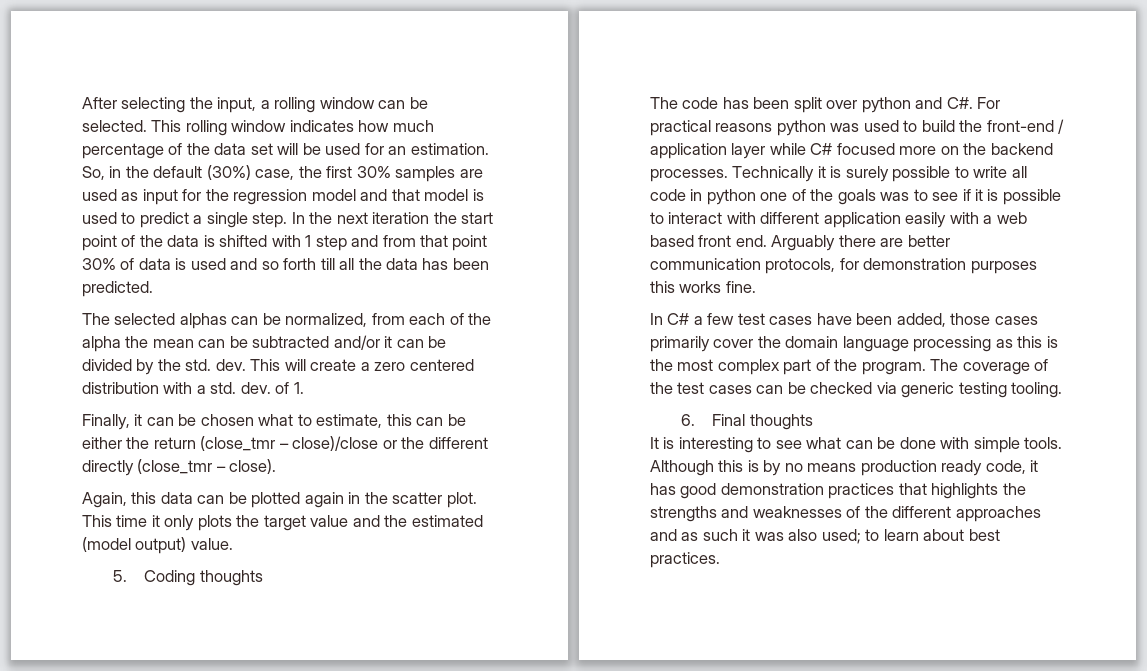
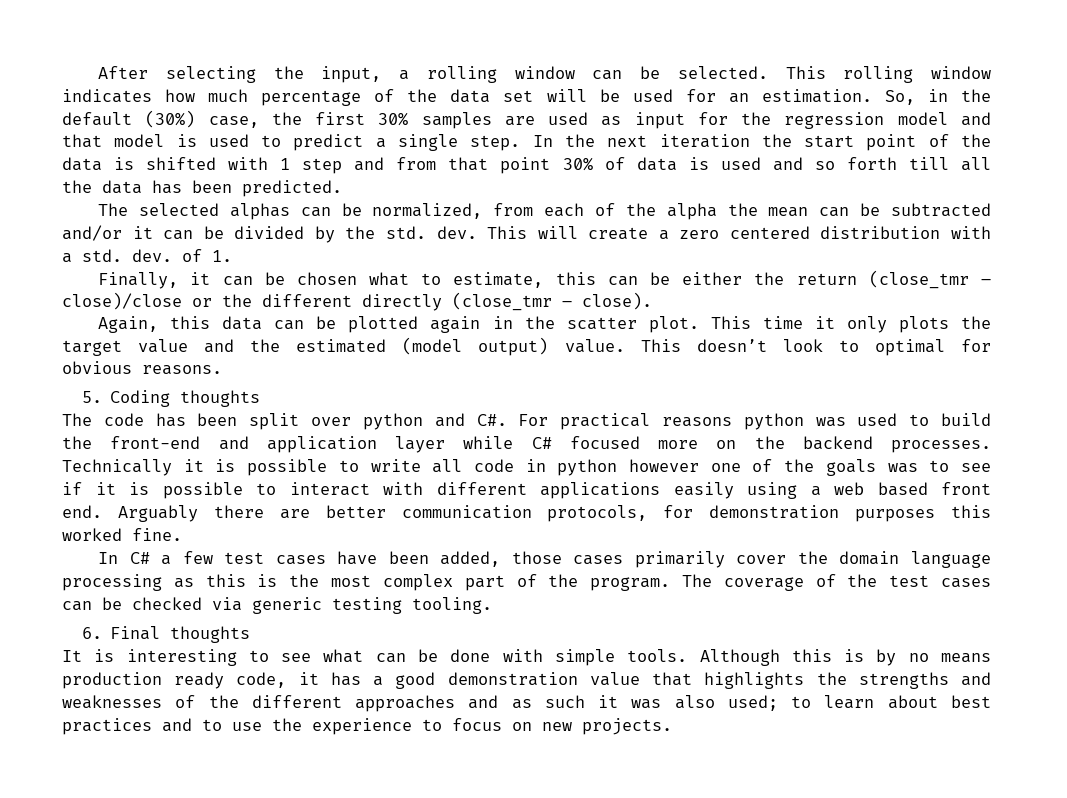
+ This doesn’t look to optimal for obvious reasons.
- The code has been split over python and C#. For practical reasons python was used to build the front-end / application layer while C# focused more on the backend processes.
+ The code has been split over python and C#. For practical reasons python was used to build the front-end and application layer while C# focused more on the backend processes.
- Technically it is surely possible to write all code in python one of the goals was to see if it is possible to interact with different application easily with a web based front end.
+ Technically it is possible to write all code in python however one of the goals was to see if it is possible to interact with different applications easily using a web based front end.
- Arguably there are better communication protocols, for demonstration purposes this works fine.
+ Arguably there are better communication protocols, for demonstration purposes this worked fine.
- Although this is by no means production ready code, it has good demonstration practices that highlights the strengths and weaknesses of the different approaches and as such it was also used; to learn about best practices.
+ Although this is by no means production ready code, it has a good demonstration value that highlights the strengths and weaknesses of the different approaches and as such it was also used; to learn about best practices and to use the experience to focus on new projects.

